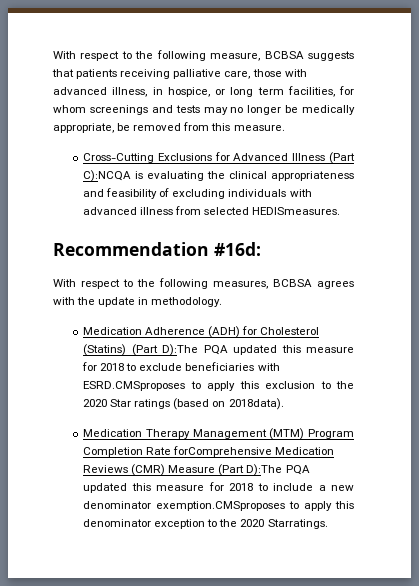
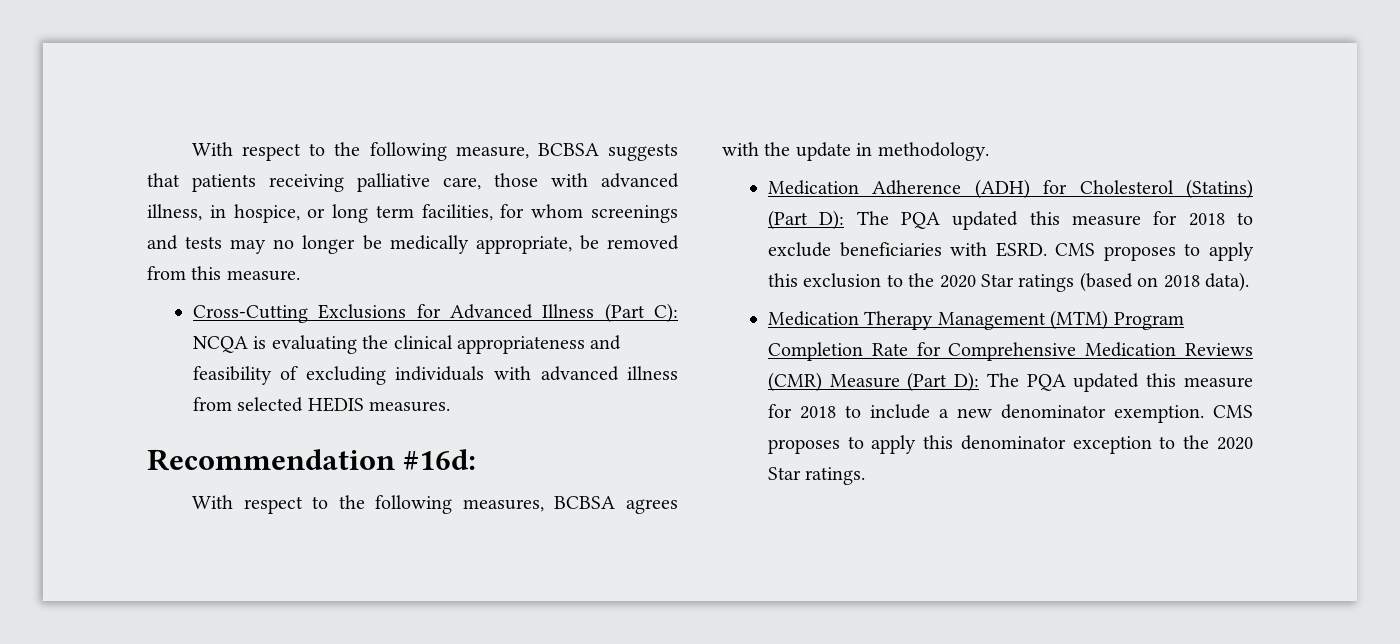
- Cross-Cutting Exclusions for Advanced Illness (Part C):NCQA is evaluating the clinical appropriateness and feasibility of excluding individuals with advanced illness from selected HEDISmeasures.
+ Cross-Cutting Exclusions for Advanced Illness (Part C): NCQA is evaluating the clinical appropriateness and feasibility of excluding individuals with advanced illness from selected HEDIS measures.
- Medication Adherence (ADH) for Cholesterol (Statins) (Part D):The PQA updated this measure for 2018 to exclude beneficiaries with ESRD.CMSproposes to apply this exclusion to the 2020 Star ratings (based on 2018data).
+ Medication Adherence (ADH) for Cholesterol (Statins) (Part D): The PQA updated this measure for 2018 to exclude beneficiaries with ESRD. CMS proposes to apply this exclusion to the 2020 Star ratings (based on 2018 data).
- Medication Therapy Management (MTM) Program Completion Rate forComprehensive Medication Reviews (CMR) Measure (Part D):The PQA updated this measure for 2018 to include a new denominator exemption.CMSproposes to apply this denominator exception to the 2020 Starratings.
+ Medication Therapy Management (MTM) Program Completion Rate for Comprehensive Medication Reviews (CMR) Measure (Part D): The PQA updated this measure for 2018 to include a new denominator exemption. CMS proposes to apply this denominator exception to the 2020 Star ratings.

